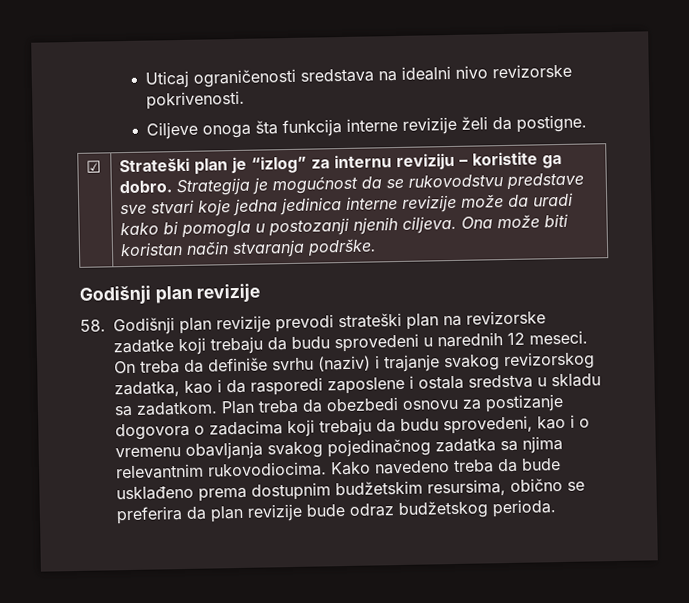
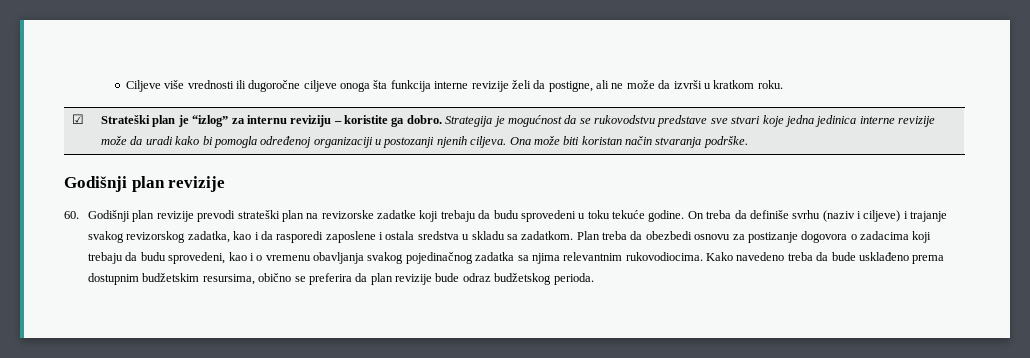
- Uticaj ograničenosti sredstava na idealni nivo revizorske pokrivenosti.
- Ciljeve onoga šta funkcija interne revizije želi da postigne.
+ Ciljeve više vrednosti ili dugoročne ciljeve onoga šta funkcija interne revizije želi da postigne, ali ne može da izvrši u kratkom roku.
- Strategija je mogućnost da se rukovodstvu predstave sve stvari koje jedna jedinica interne revizije može da uradi kako bi pomogla u postozanji njenih ciljeva.
+ Strategija je mogućnost da se rukovodstvu predstave sve stvari koje jedna jedinica interne revizije može da uradi kako bi pomogla određenoj organizaciji u postozanji njenih ciljeva.
- 58. Godišnji plan revizije prevodi strateški plan na revizorske zadatke koji trebaju da budu sprovedeni u narednih 12 meseci.
+ 60. Godišnji plan revizije prevodi strateški plan na revizorske zadatke koji trebaju da budu sprovedeni u toku tekuće godine.
- On treba da definiše svrhu (naziv) i trajanje svakog revizorskog zadatka, kao i da rasporedi zaposlene i ostala sredstva u skladu sa zadatkom.
+ On treba da definiše svrhu (naziv i ciljeve) i trajanje svakog revizorskog zadatka, kao i da rasporedi zaposlene i ostala sredstva u skladu sa zadatkom.

